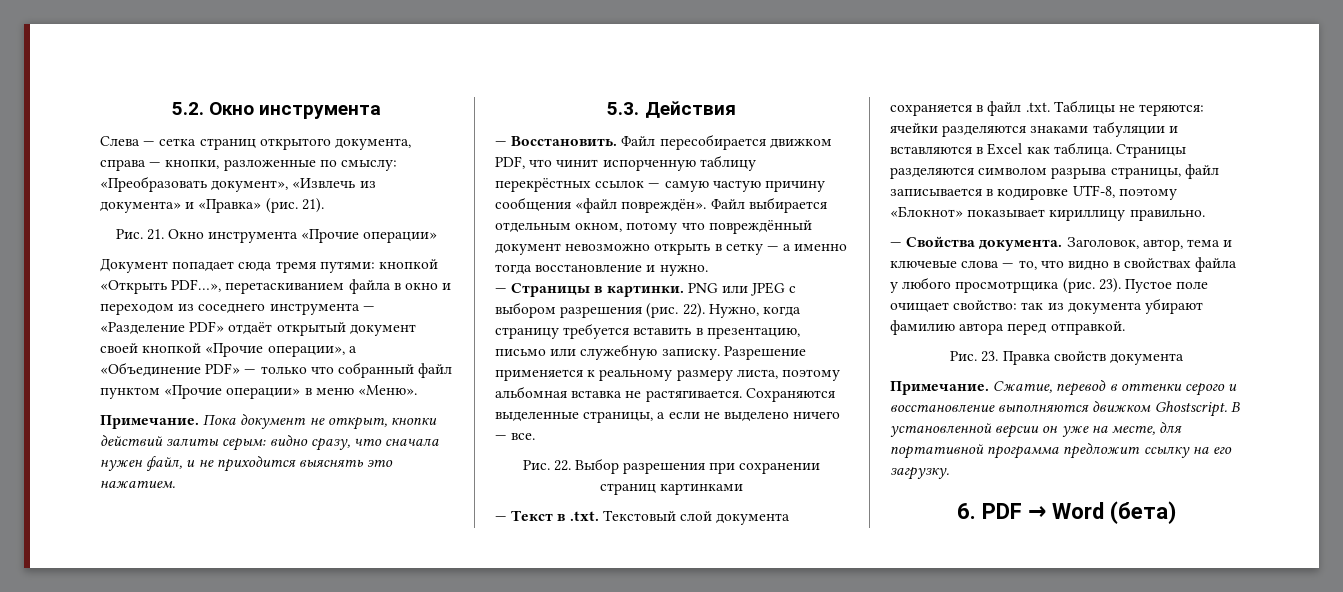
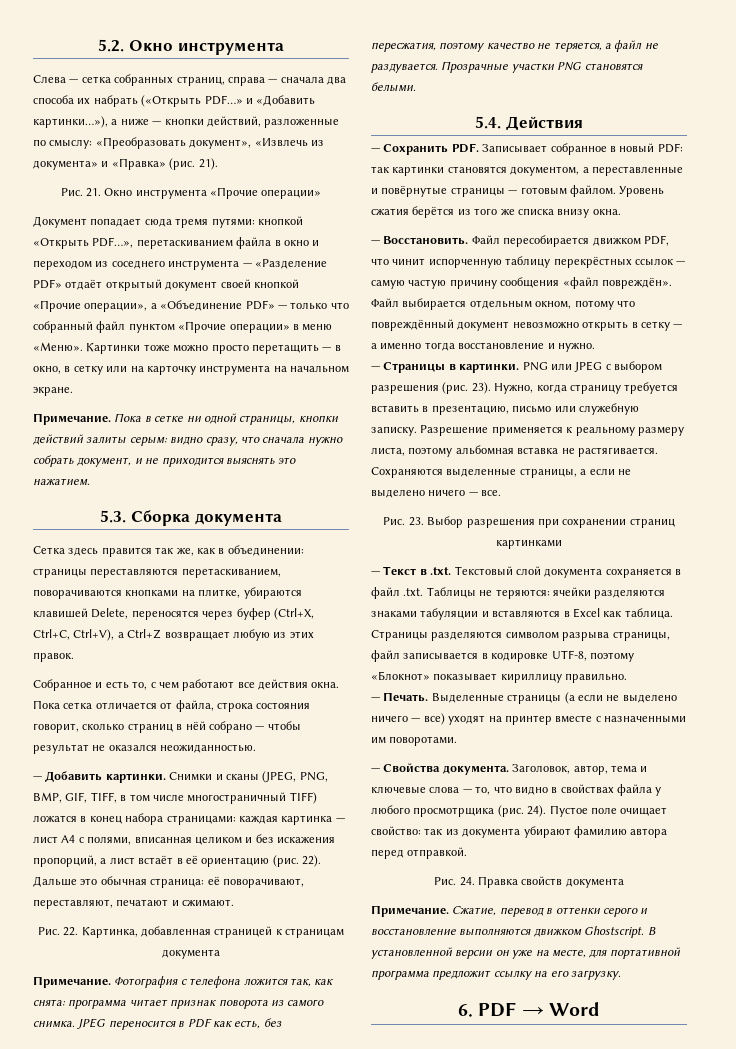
- Слева — сетка страниц открытого документа, справа — кнопки, разложенные по смыслу: «Преобразовать документ», «Извлечь из документа» и «Правка» (рис.
+ Слева — сетка собранных страниц, справа — сначала два способа их набрать («Открыть PDF…» и «Добавить картинки…»), а ниже — кнопки действий, разложенные по смыслу: «Преобразовать документ», «Извлечь из документа» и «Правка» (рис.
- Документ попадает сюда тремя путями: кнопкой «Открыть PDF…», перетаскиванием файла в окно и переходом из соседнего инструмента — «Разделение PDF» отдаёт открытый документ своей кнопкой «Прочие операции», а «Объединение PDF» — только что собранный файл пунктом «Прочие операции» в меню «Меню».
- Примечание. Пока документ не открыт, кнопки действий залиты серым: видно сразу, что сначала нужен файл, и не приходится выяснять это нажатием.
+ Документ попадает сюда тремя путями: кнопкой «Открыть PDF…», перетаскиванием файла в окно и переходом из соседнего инструмента — «Разделение PDF» отдаёт открытый документ своей кнопкой «Прочие операции», а «Объединение PDF» — только что собранный файл пунктом «Прочие операции» в меню «Меню». Картинки тоже можно просто перетащить — в окно, в сетку или на карточку инструмента на начальном экране.
+ Примечание. Пока в сетке ни одной страницы, кнопки действий залиты серым: видно сразу, что сначала нужно собрать документ, и не приходится выяснять это нажатием.
- 5.3. Действия
+ 5.3. Сборка документа
+ Сетка здесь правится так же, как в объединении: страницы переставляются перетаскиванием, поворачиваются кнопками на плитке, убираются клавишей Delete, переносятся через буфер (Ctrl+X, Ctrl+C, Ctrl+V), а Ctrl+Z возвращает любую из этих правок.
+ Собранное и есть то, с чем работают все действия окна. Пока сетка отличается от файла, строка состояния говорит, сколько страниц в нёй собрано — чтобы результат не оказался неожиданностью.
+ — Добавить картинки. Снимки и сканы (JPEG, PNG, BMP, GIF, TIFF, в том числе многостраничный TIFF) ложатся в конец набора страницами: каждая картинка — лист A4 с полями, вписанная целиком и без искажения пропорций, а лист встаёт в её ориентацию (рис. 22). Дальше это обычная страница: её поворачивают, переставляют, печатают и сжимают.
+ Рис. 22. Картинка, добавленная страницей к страницам документа
+ Примечание. Фотография с телефона ложится так, как снята: программа читает признак поворота из самого снимка. JPEG переносится в PDF как есть, без пересжатия, поэтому качество не теряется, а файл не раздувается. Прозрачные участки PNG становятся белыми.
+ 5.4. Действия
+ — Сохранить PDF. Записывает собранное в новый PDF: так картинки становятся документом, а переставленные и повёрнутые страницы — готовым файлом. Уровень сжатия берётся из того же списка внизу окна.
- 22).
+ 23).
- Рис. 22. Выбор разрешения при сохранении страниц картинками
+ Рис. 23. Выбор разрешения при сохранении страниц картинками
+ — Печать. Выделенные страницы (а если не выделено ничего — все) уходят на принтер вместе с назначенными им поворотами.
- 23).
+ 24).
- Рис. 23. Правка свойств документа
+ Рис. 24. Правка свойств документа
- 6. PDF → Word (бета)
+ 6. PDF → Word

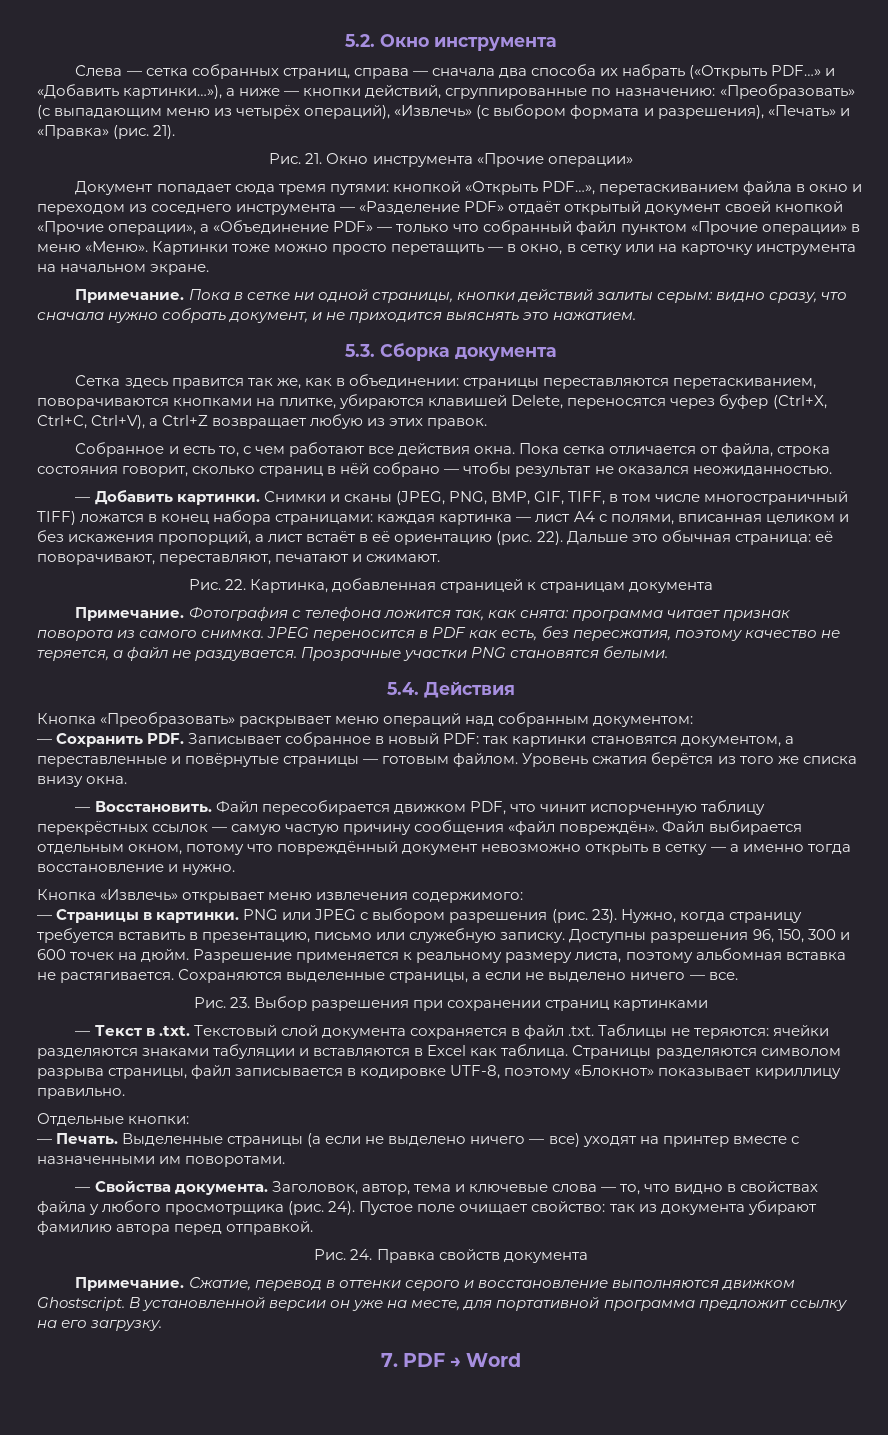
- Слева — сетка собранных страниц, справа — сначала два способа их набрать («Открыть PDF…» и «Добавить картинки…»), а ниже — кнопки действий, разложенные по смыслу: «Преобразовать документ», «Извлечь из документа» и «Правка» (рис.
+ Слева — сетка собранных страниц, справа — сначала два способа их набрать («Открыть PDF…» и «Добавить картинки…»), а ниже — кнопки действий, сгруппированные по назначению: «Преобразовать» (с выпадающим меню из четырёх операций), «Извлечь» (с выбором формата и разрешения), «Печать» и «Правка» (рис.
+ Кнопка «Преобразовать» раскрывает меню операций над собранным документом:
+ Кнопка «Извлечь» открывает меню извлечения содержимого:
+ Доступны разрешения 96, 150, 300 и 600 точек на дюйм.
+ Отдельные кнопки:
- 6. PDF → Word
+ 7. PDF → Word

